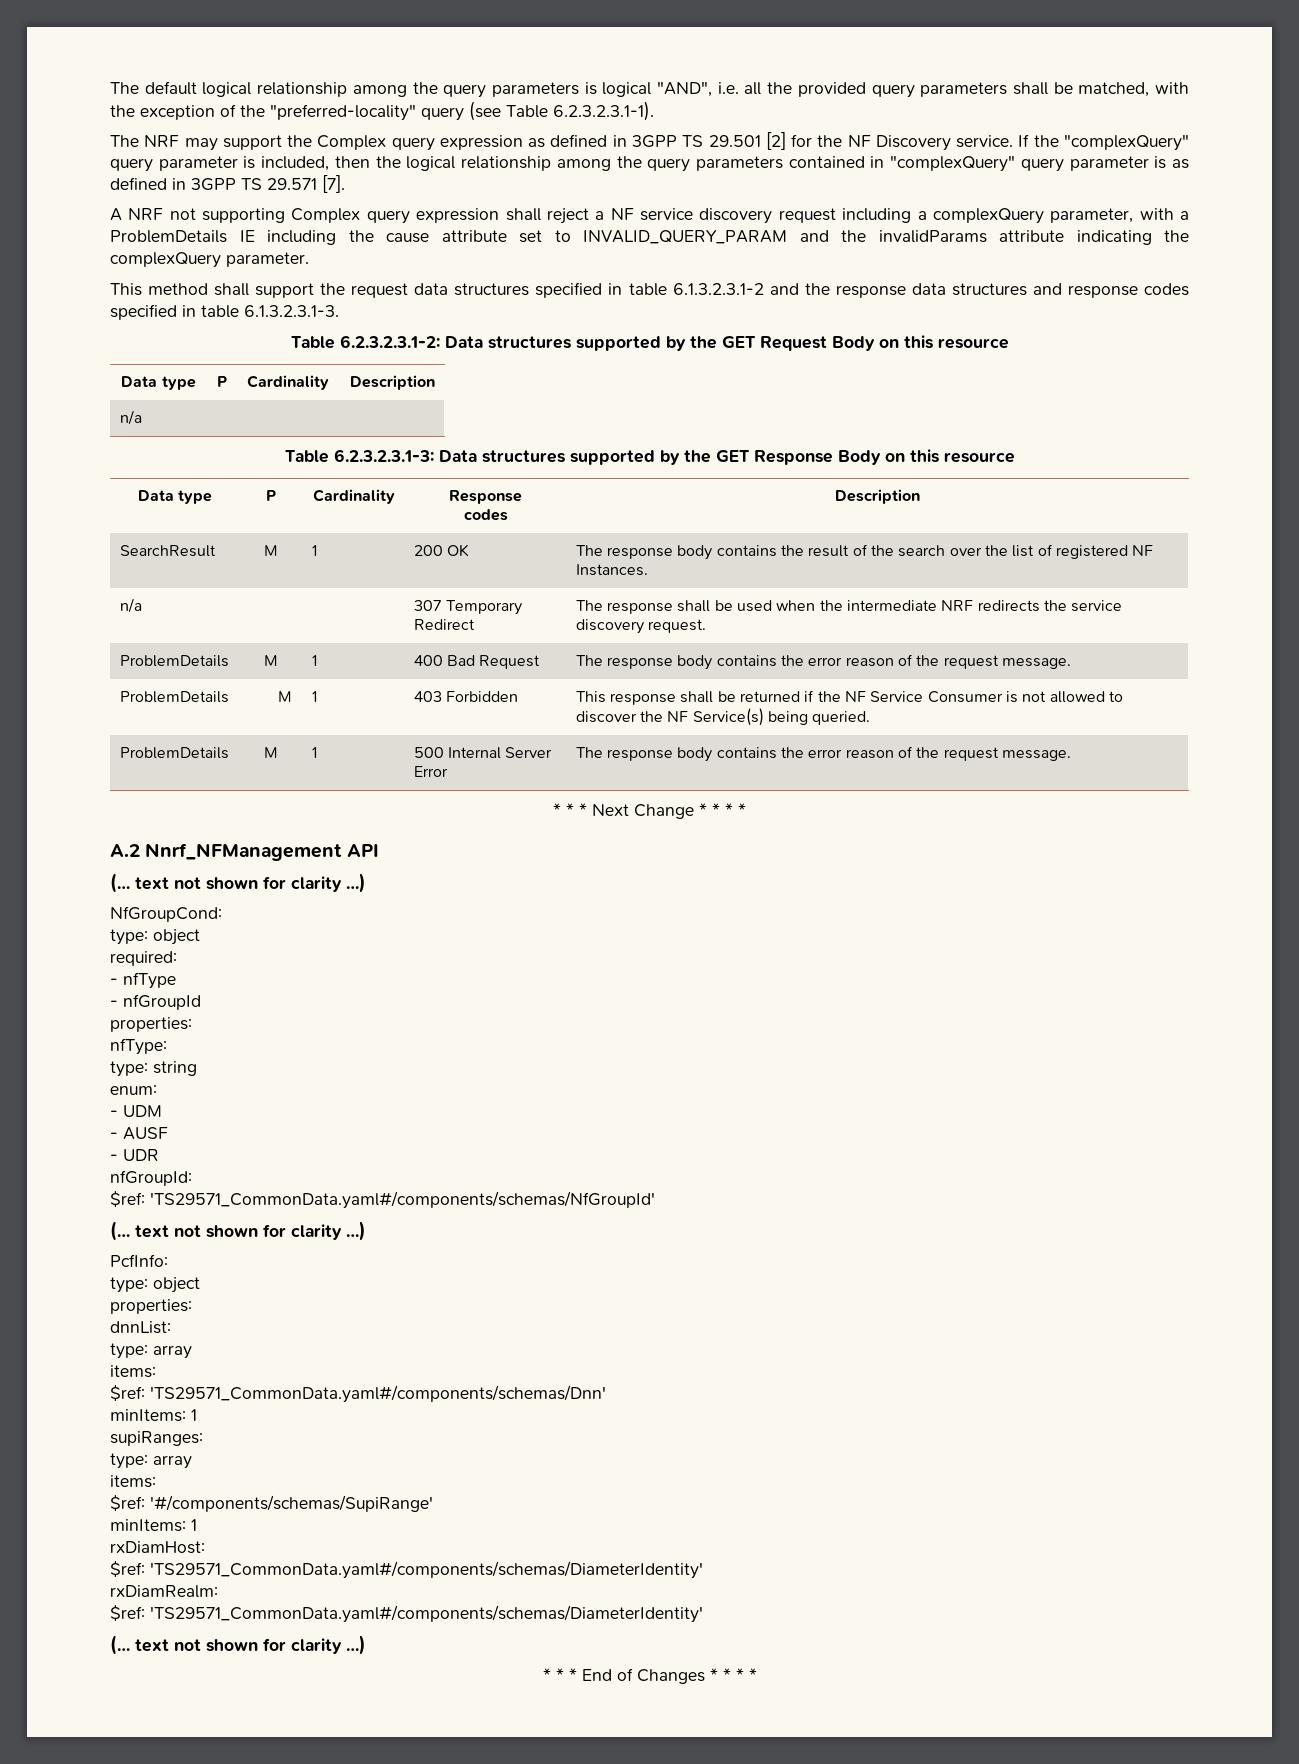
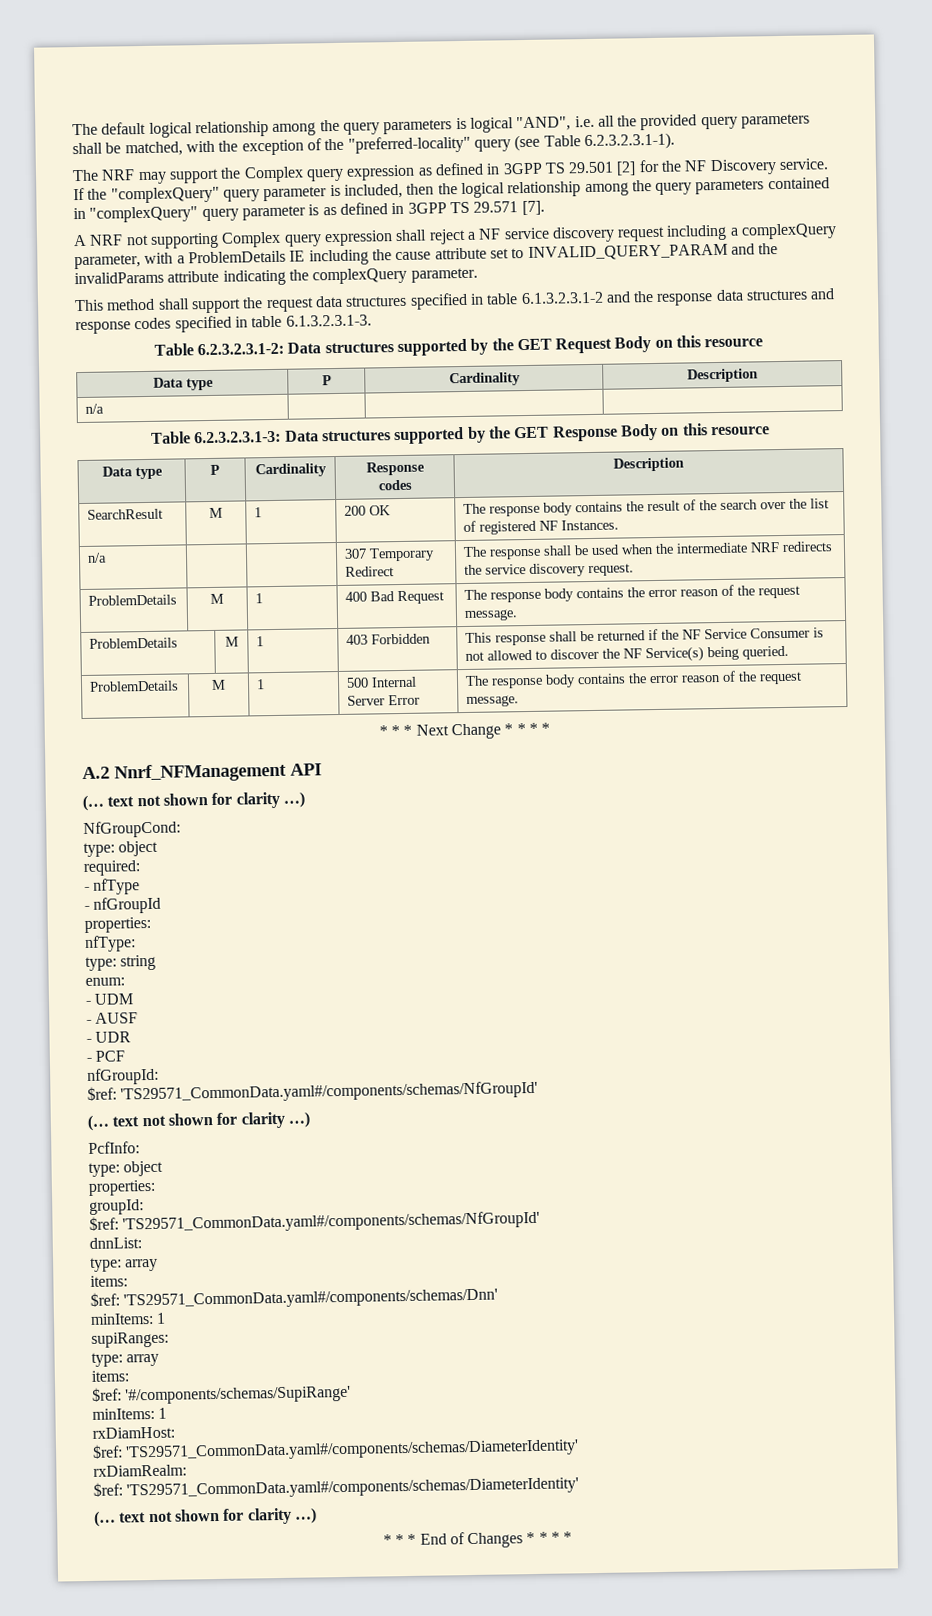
+ - PCF
+ groupId:
+ $ref: 'TS29571_CommonData.yaml#/components/schemas/NfGroupId'

